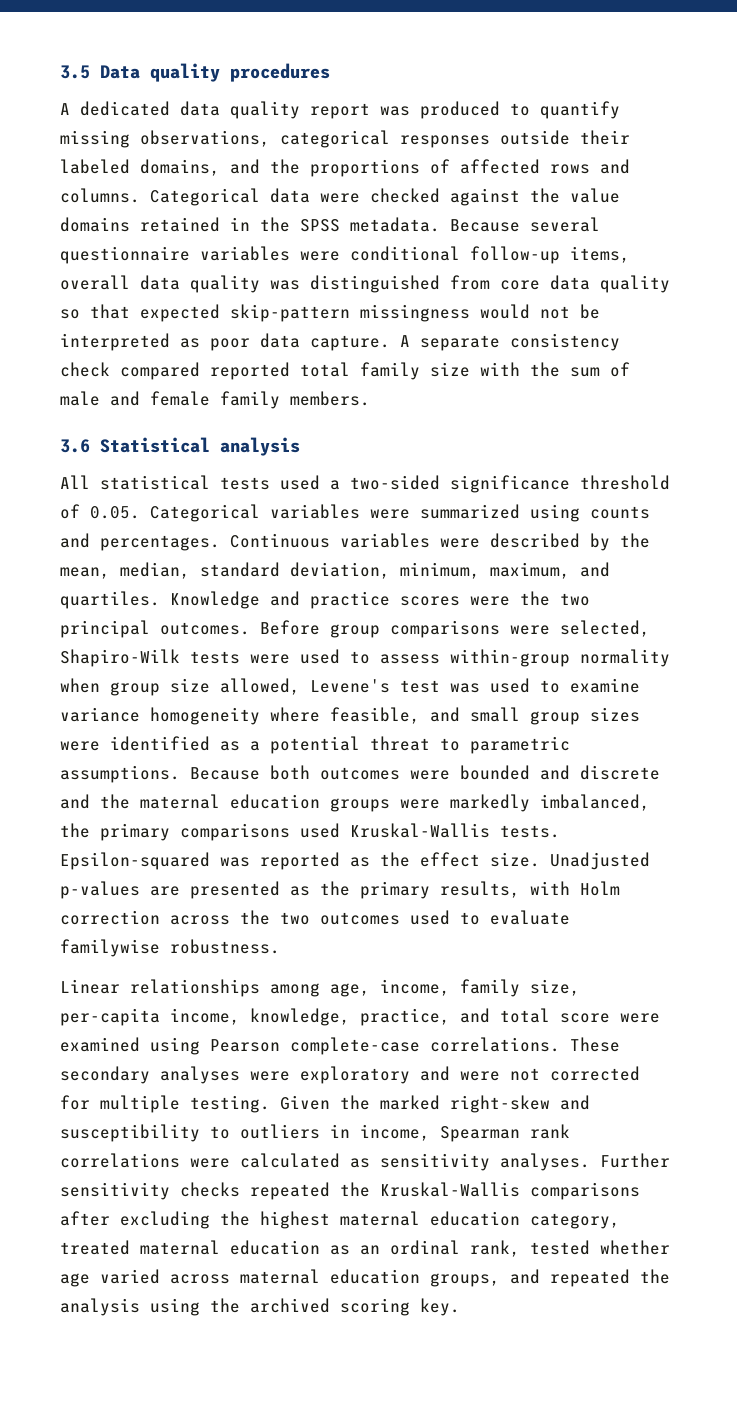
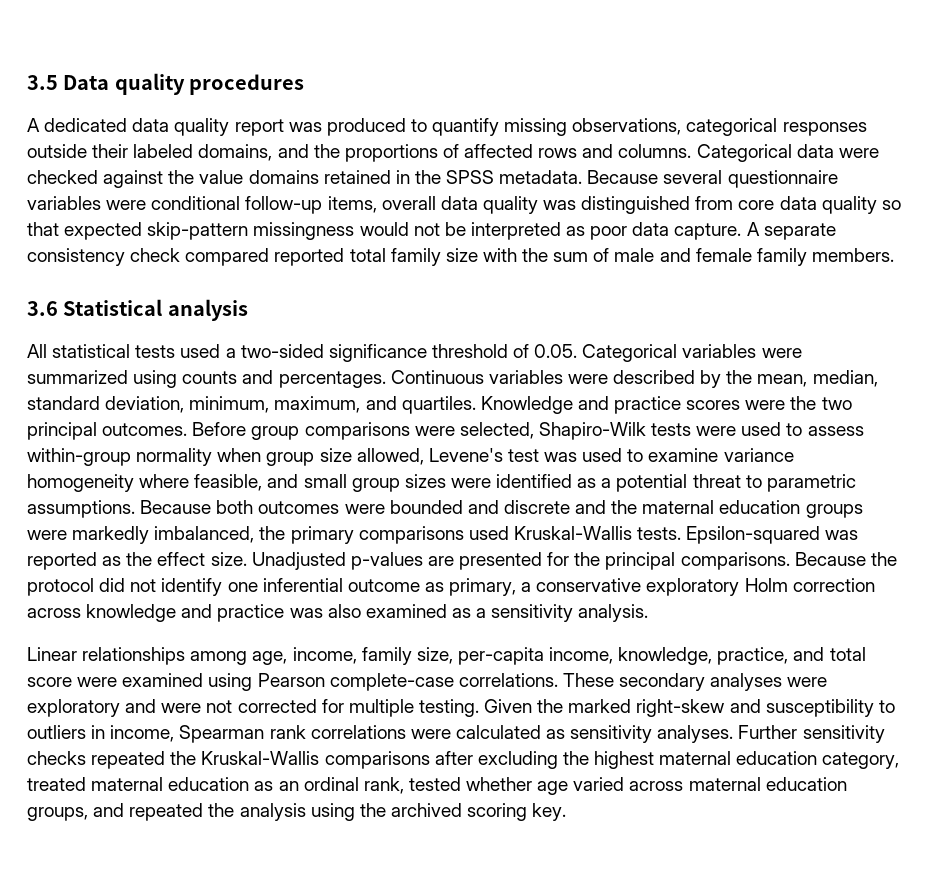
- Unadjusted p-values are presented as the primary results, with Holm correction across the two outcomes used to evaluate familywise robustness.
+ Unadjusted p-values are presented for the principal comparisons. Because the protocol did not identify one inferential outcome as primary, a conservative exploratory Holm correction across knowledge and practice was also examined as a sensitivity analysis.

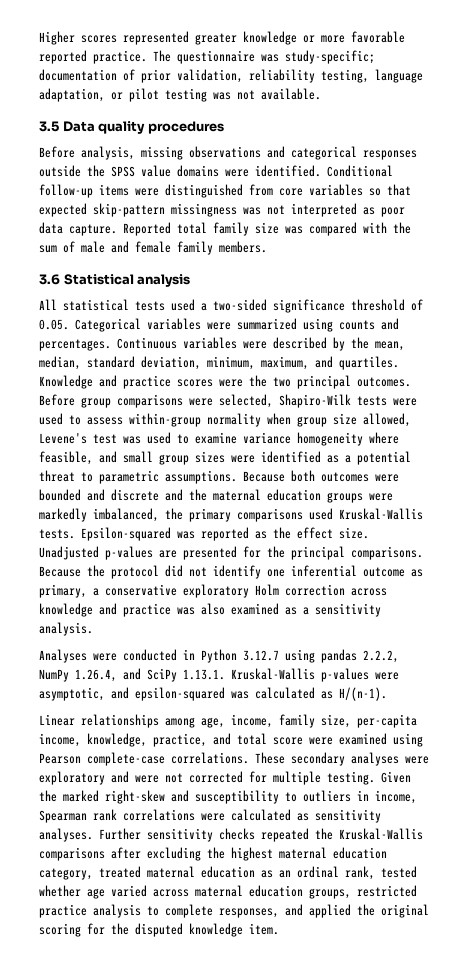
+ Higher scores represented greater knowledge or more favorable reported practice. The questionnaire was study-specific; documentation of prior validation, reliability testing, language adaptation, or pilot testing was not available.
  3.5 Data quality procedures
- A dedicated data quality report was produced to quantify missing observations, categorical responses outside their labeled domains, and the proportions of affected rows and columns. Categorical data were checked against the value domains retained in the SPSS metadata. Because several questionnaire variables were conditional follow-up items, overall data quality was distinguished from core data quality so that expected skip-pattern missingness would not be interpreted as poor data capture.
+ Before analysis, missing observations and categorical responses outside the SPSS value domains were identified. Conditional follow-up items were distinguished from core variables so that expected skip-pattern missingness was not interpreted as poor data capture.
- A separate consistency check compared reported total family size with the sum of male and female family members.
+ Reported total family size was compared with the sum of male and female family members.
+ Analyses were conducted in Python 3.12.7 using pandas 2.2.2, NumPy 1.26.4, and SciPy 1.13.1. Kruskal-Wallis p-values were asymptotic, and epsilon-squared was calculated as H/(n-1).
- Further sensitivity checks repeated the Kruskal-Wallis comparisons after excluding the highest maternal education category, treated maternal education as an ordinal rank, tested whether age varied across maternal education groups, and repeated the analysis using the archived scoring key.
+ Further sensitivity checks repeated the Kruskal-Wallis comparisons after excluding the highest maternal education category, treated maternal education as an ordinal rank, tested whether age varied across maternal education groups, restricted practice analysis to complete responses, and applied the original scoring for the disputed knowledge item.

